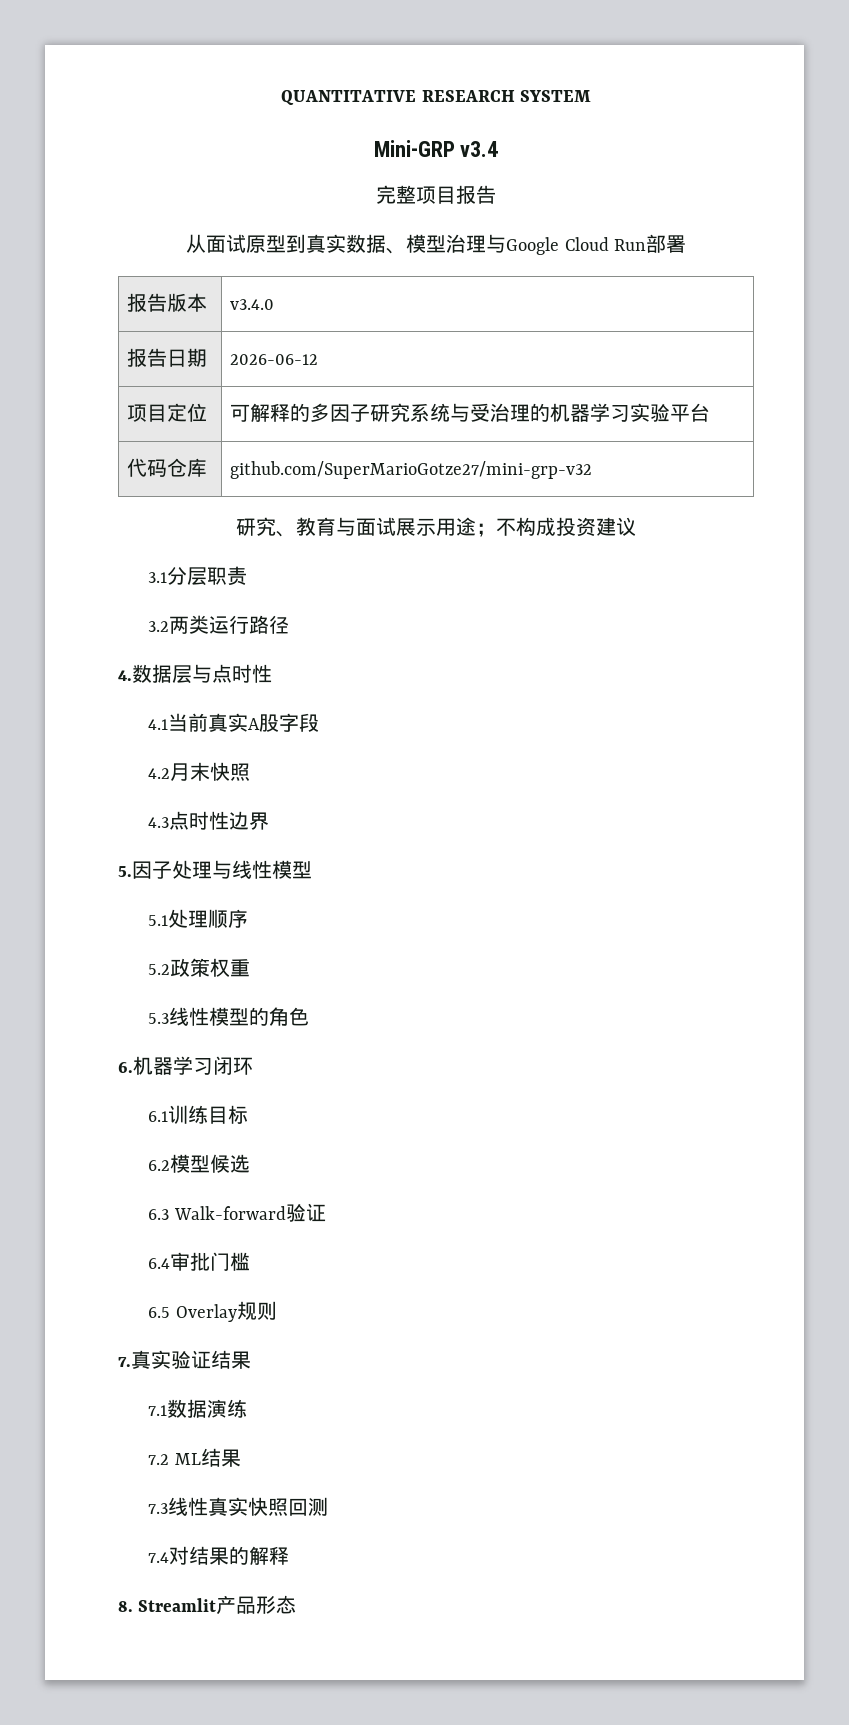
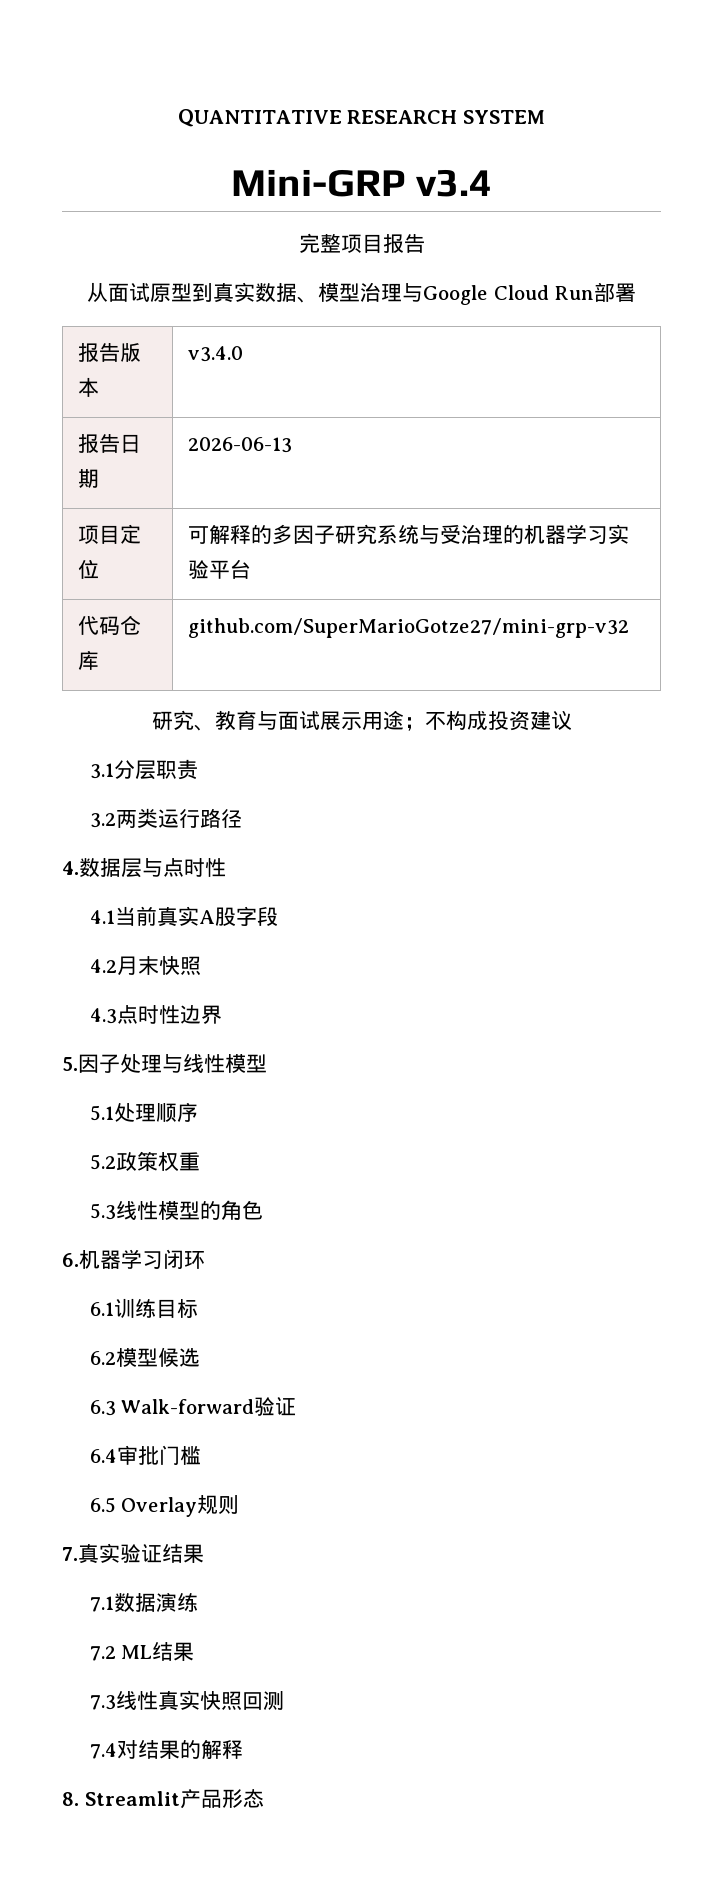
- 报告日期 | 2026-06-12
+ 报告日期 | 2026-06-13

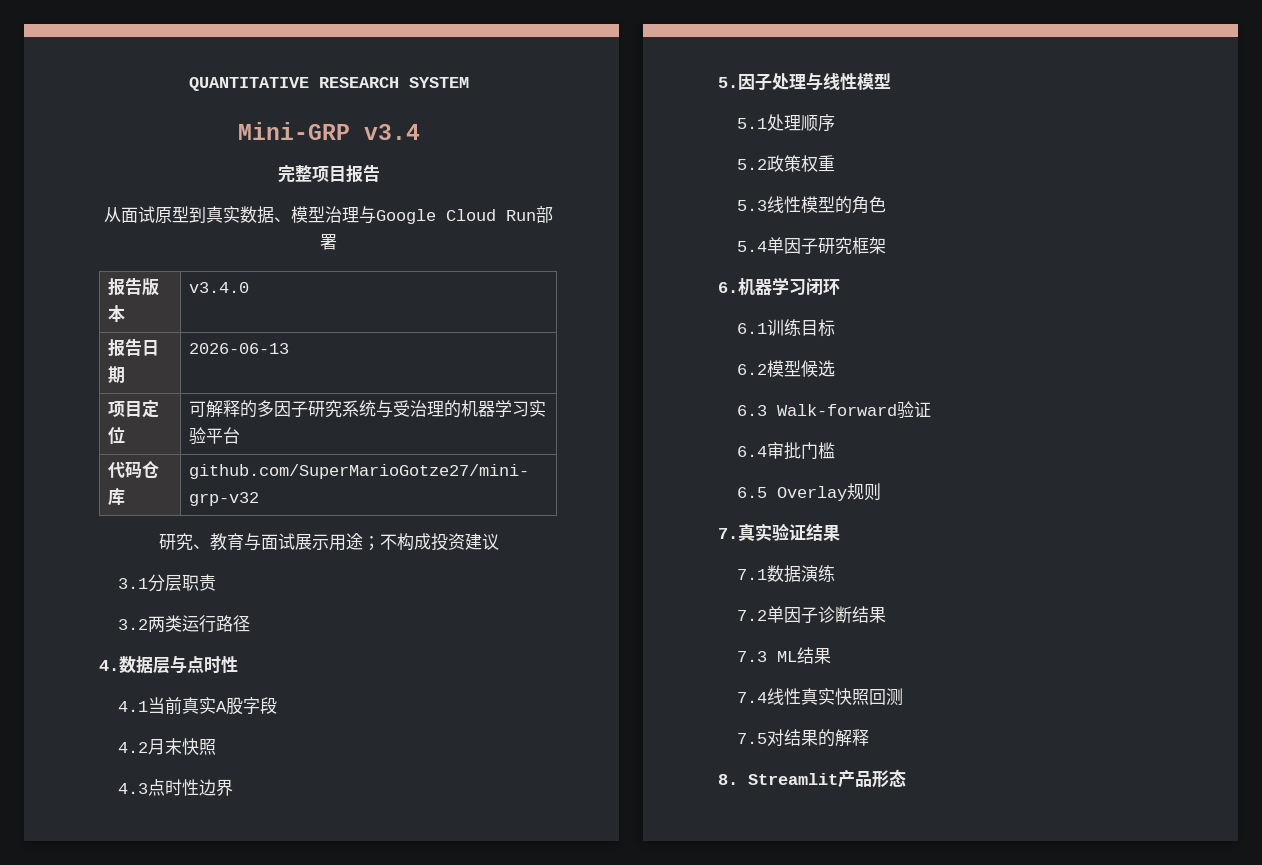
+ 5.4单因子研究框架
- 7.2 ML结果
+ 7.2单因子诊断结果
+ 7.3 ML结果
- 7.3线性真实快照回测
+ 7.4线性真实快照回测
- 7.4对结果的解释
+ 7.5对结果的解释

